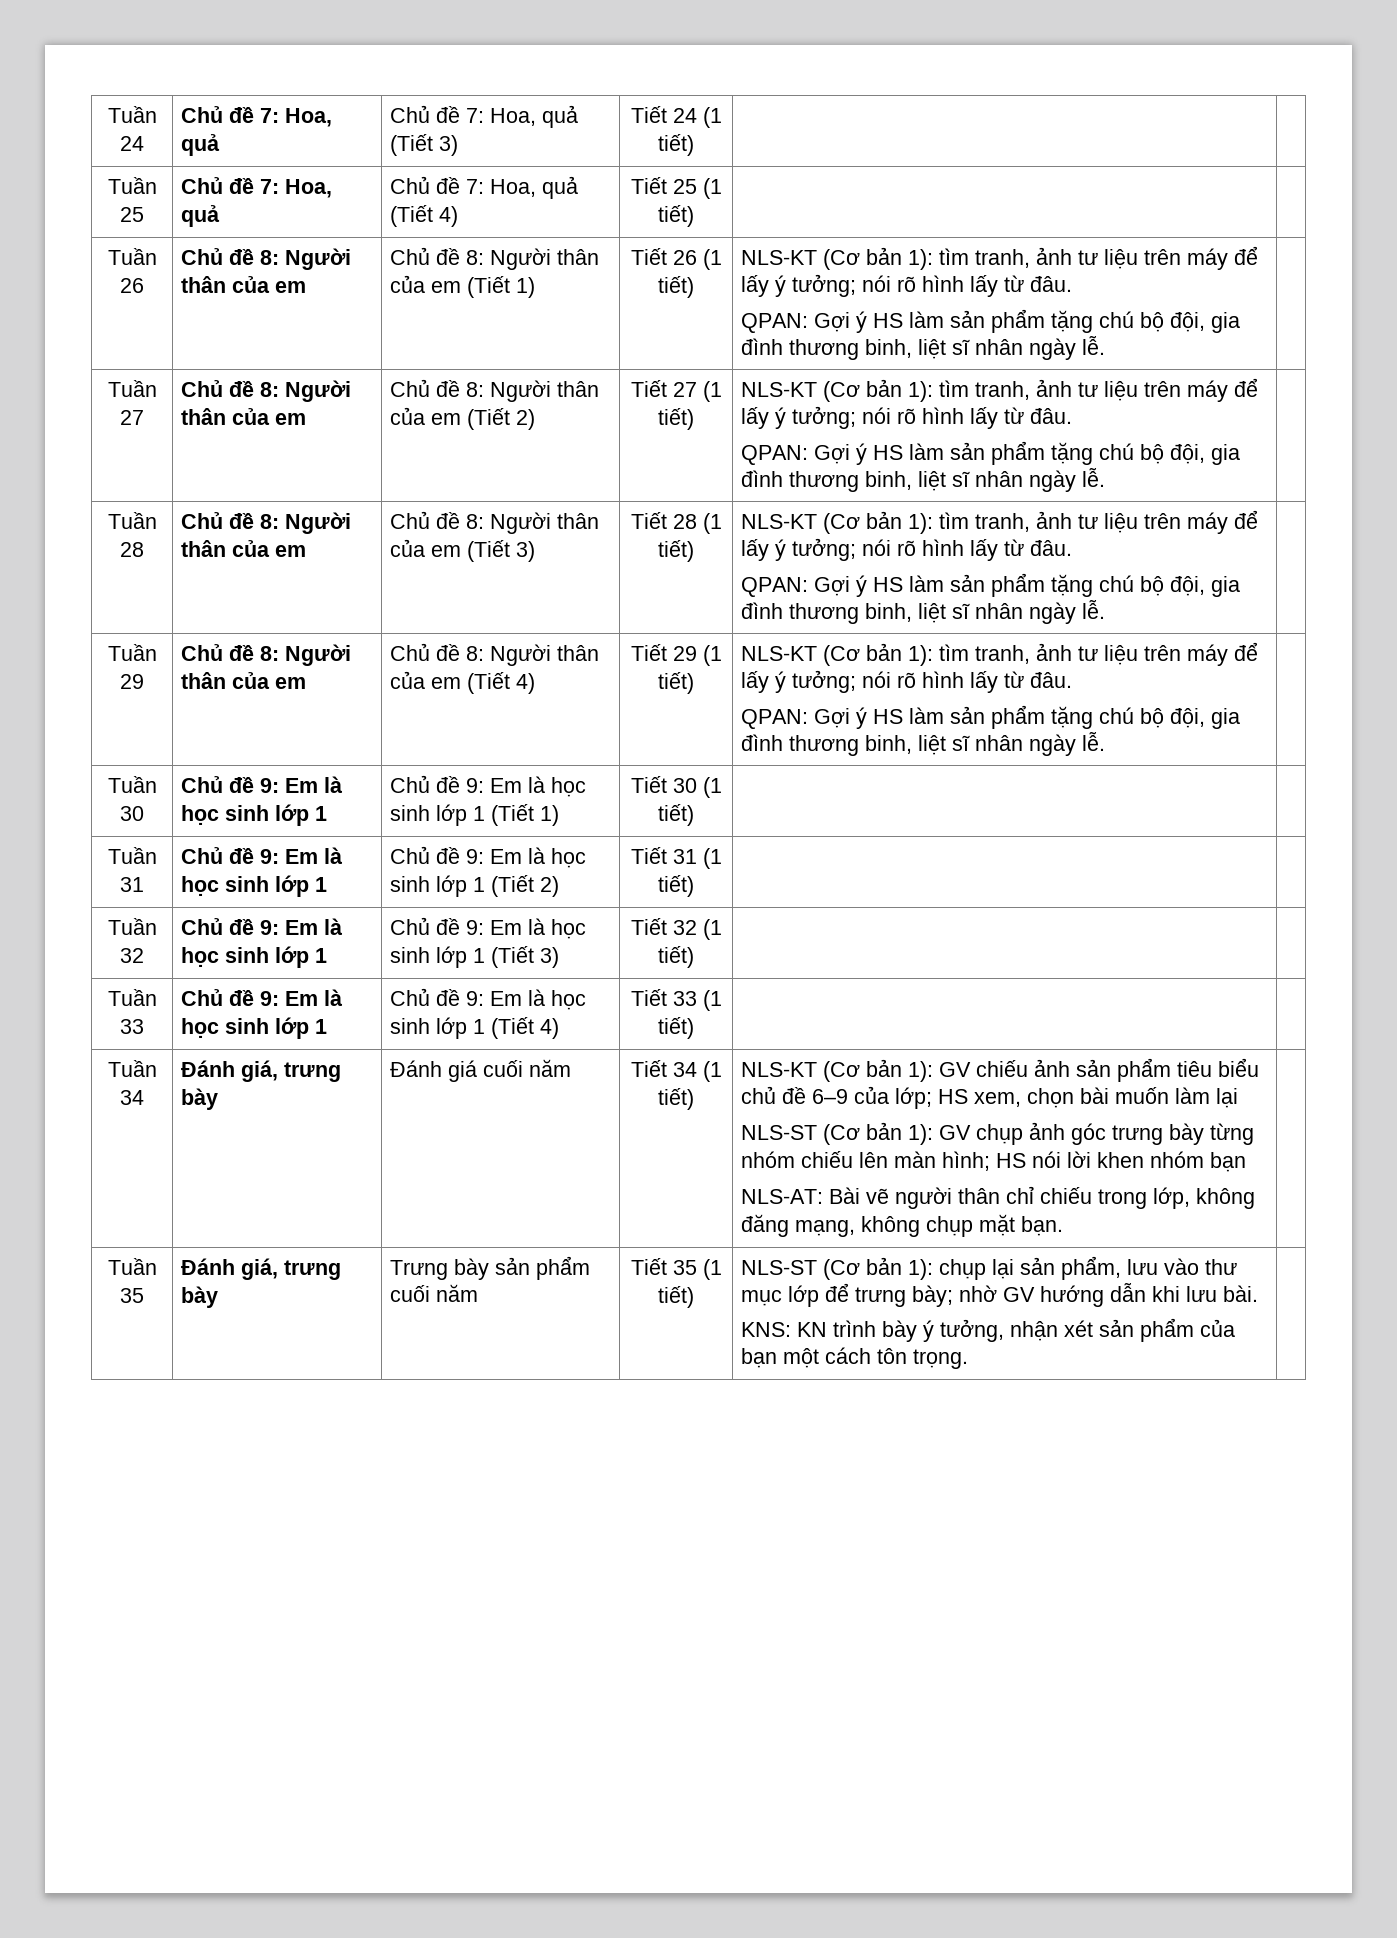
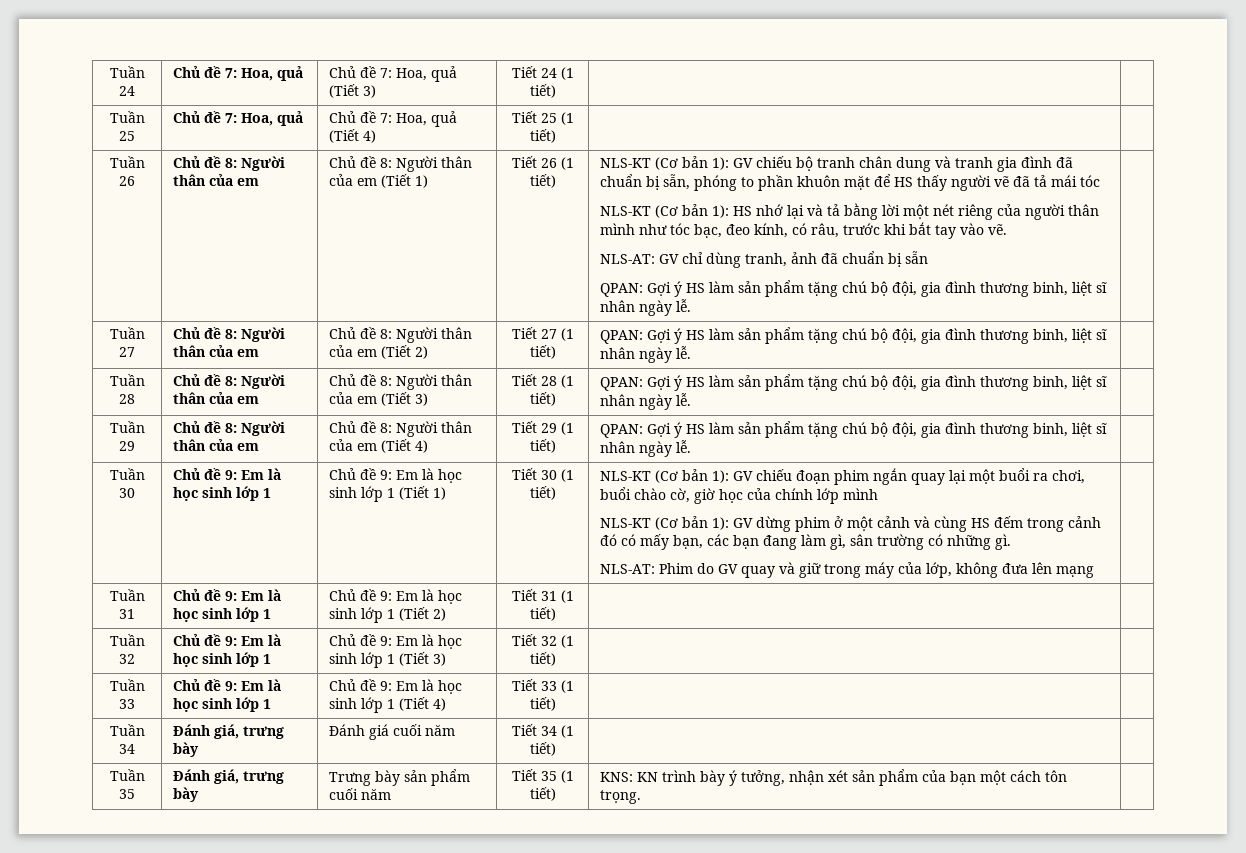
- Tiết 26 (1 tiết) | NLS-KT (Cơ bản 1): tìm tranh, ảnh tư liệu trên máy để lấy ý tưởng; nói rõ hình lấy từ đâu.
+ Tiết 26 (1 tiết) | NLS-KT (Cơ bản 1): GV chiếu bộ tranh chân dung và tranh gia đình đã chuẩn bị sẵn, phóng to phần khuôn mặt để HS thấy người vẽ đã tả mái tóc
+ NLS-KT (Cơ bản 1): HS nhớ lại và tả bằng lời một nét riêng của người thân mình như tóc bạc, đeo kính, có râu, trước khi bắt tay vào vẽ.
+ NLS-AT: GV chỉ dùng tranh, ảnh đã chuẩn bị sẵn
- Tiết 27 (1 tiết) | NLS-KT (Cơ bản 1): tìm tranh, ảnh tư liệu trên máy để lấy ý tưởng; nói rõ hình lấy từ đâu.
+ Tiết 27 (1 tiết)
- Tiết 28 (1 tiết) | NLS-KT (Cơ bản 1): tìm tranh, ảnh tư liệu trên máy để lấy ý tưởng; nói rõ hình lấy từ đâu.
+ Tiết 28 (1 tiết)
- Tiết 29 (1 tiết) | NLS-KT (Cơ bản 1): tìm tranh, ảnh tư liệu trên máy để lấy ý tưởng; nói rõ hình lấy từ đâu.
+ Tiết 29 (1 tiết)
+ NLS-KT (Cơ bản 1): GV chiếu đoạn phim ngắn quay lại một buổi ra chơi, buổi chào cờ, giờ học của chính lớp mình
+ NLS-KT (Cơ bản 1): GV dừng phim ở một cảnh và cùng HS đếm trong cảnh đó có mấy bạn, các bạn đang làm gì, sân trường có những gì.
+ NLS-AT: Phim do GV quay và giữ trong máy của lớp, không đưa lên mạng
- NLS-KT (Cơ bản 1): GV chiếu ảnh sản phẩm tiêu biểu chủ đề 6–9 của lớp; HS xem, chọn bài muốn làm lại
- NLS-ST (Cơ bản 1): GV chụp ảnh góc trưng bày từng nhóm chiếu lên màn hình; HS nói lời khen nhóm bạn
- NLS-AT: Bài vẽ người thân chỉ chiếu trong lớp, không đăng mạng, không chụp mặt bạn.
- NLS-ST (Cơ bản 1): chụp lại sản phẩm, lưu vào thư mục lớp để trưng bày; nhờ GV hướng dẫn khi lưu bài.

